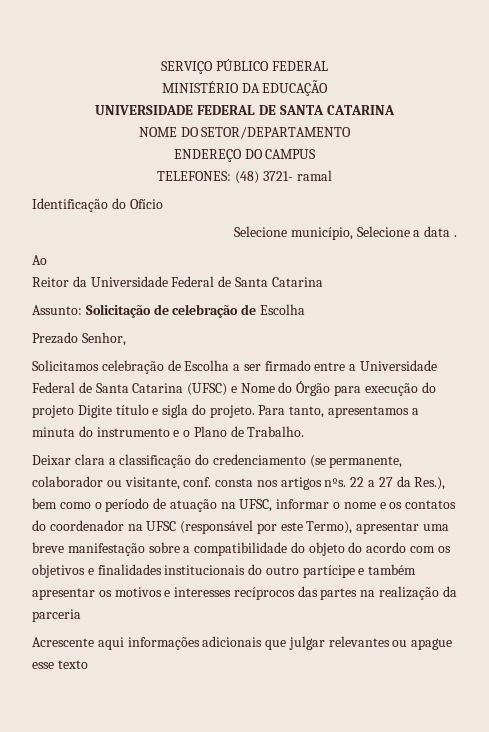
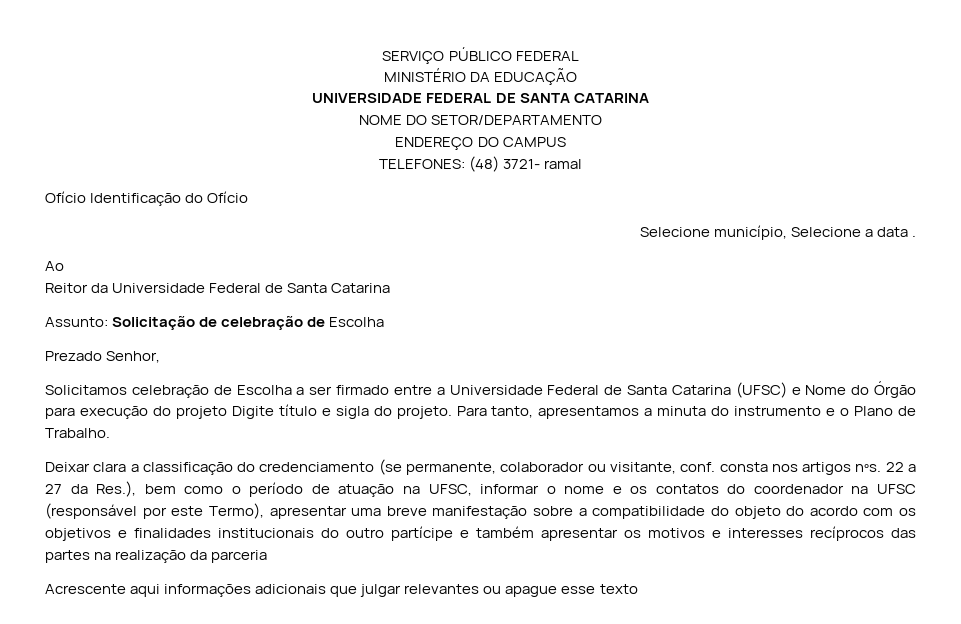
- Identificação do Ofício
+ Ofício Identificação do Ofício

